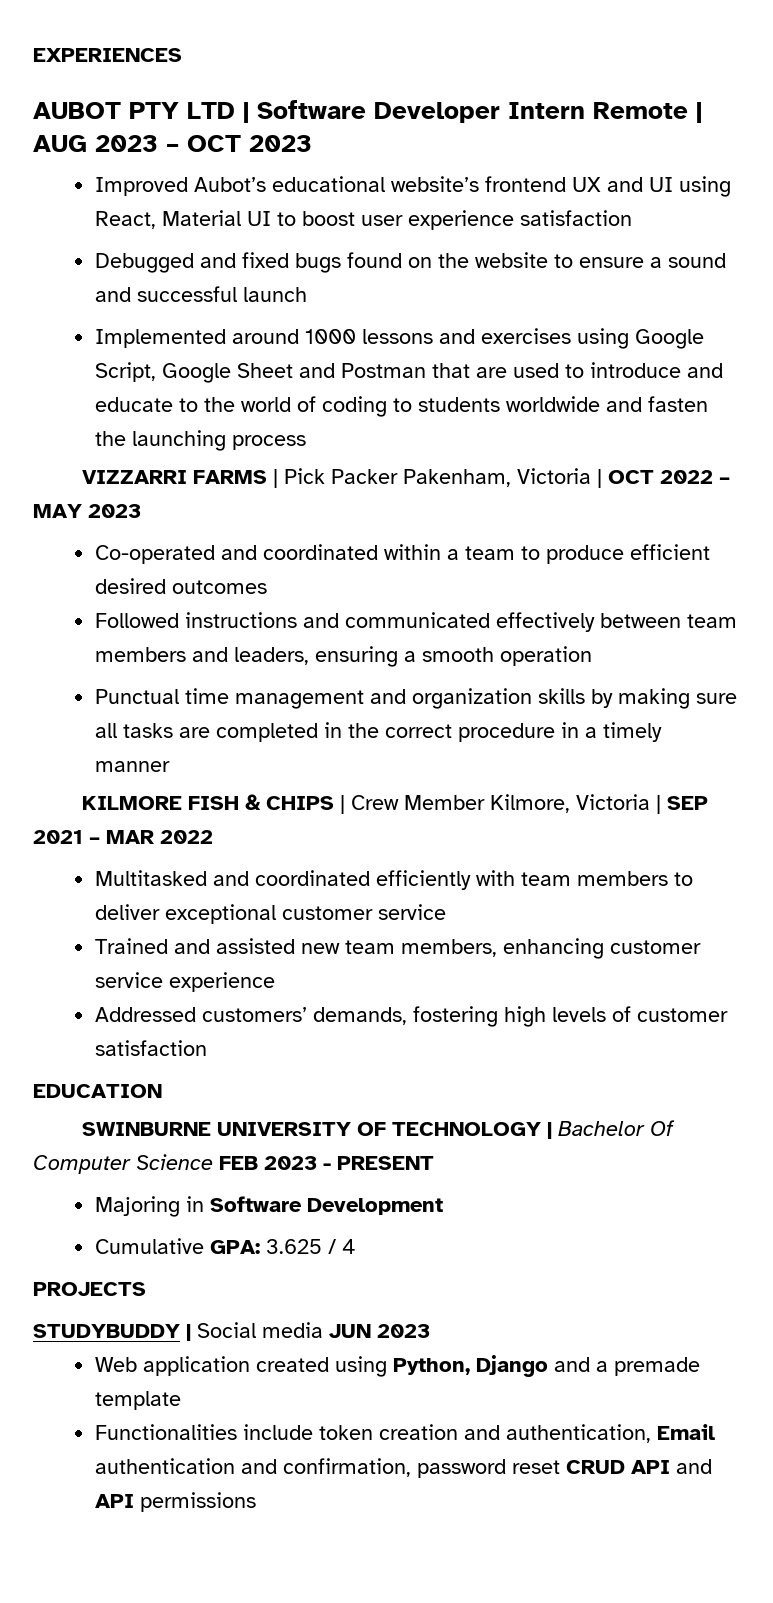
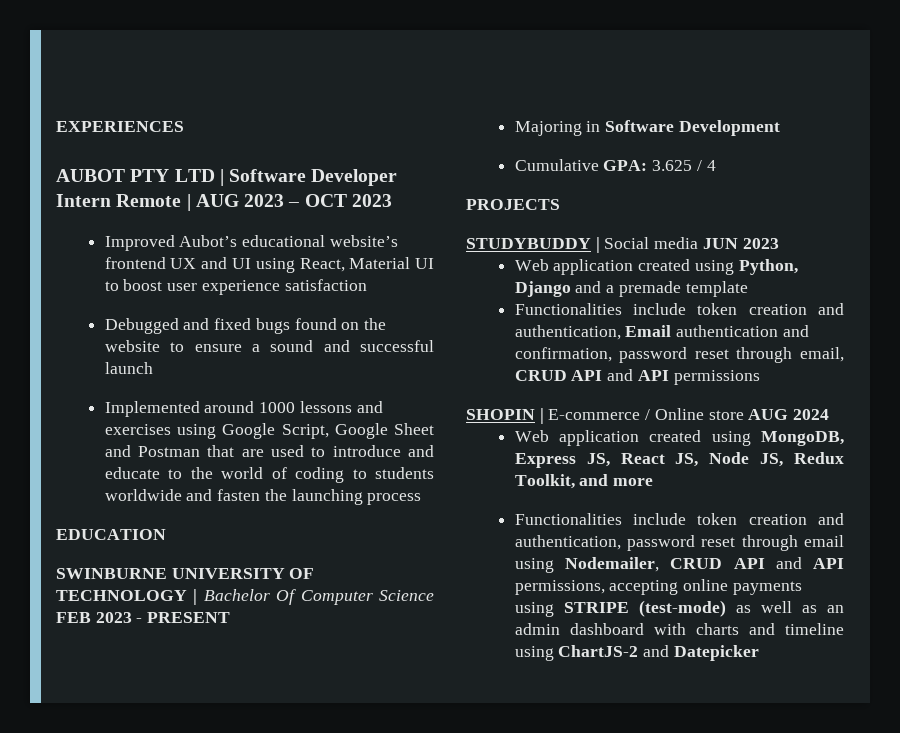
- VIZZARRI FARMS | Pick Packer Pakenham, Victoria | OCT 2022 – MAY 2023
- Co-operated and coordinated within a team to produce efficient desired outcomes
- Followed instructions and communicated effectively between team members and leaders, ensuring a smooth operation
- Punctual time management and organization skills by making sure all tasks are completed in the correct procedure in a timely manner
- KILMORE FISH & CHIPS | Crew Member Kilmore, Victoria | SEP 2021 – MAR 2022
- Multitasked and coordinated efficiently with team members to deliver exceptional customer service
- Trained and assisted new team members, enhancing customer service experience
- Addressed customers’ demands, fostering high levels of customer satisfaction
- Functionalities include token creation and authentication, Email authentication and confirmation, password reset CRUD API and API permissions
+ Functionalities include token creation and authentication, Email authentication and confirmation, password reset through email, CRUD API and API permissions
+ SHOPIN | E-commerce / Online store AUG 2024
+ Web application created using MongoDB, Express JS, React JS, Node JS, Redux Toolkit, and more
+ Functionalities include token creation and authentication, password reset through email using Nodemailer, CRUD API and API permissions, accepting online payments using STRIPE (test-mode) as well as an admin dashboard with charts and timeline using ChartJS-2 and Datepicker

